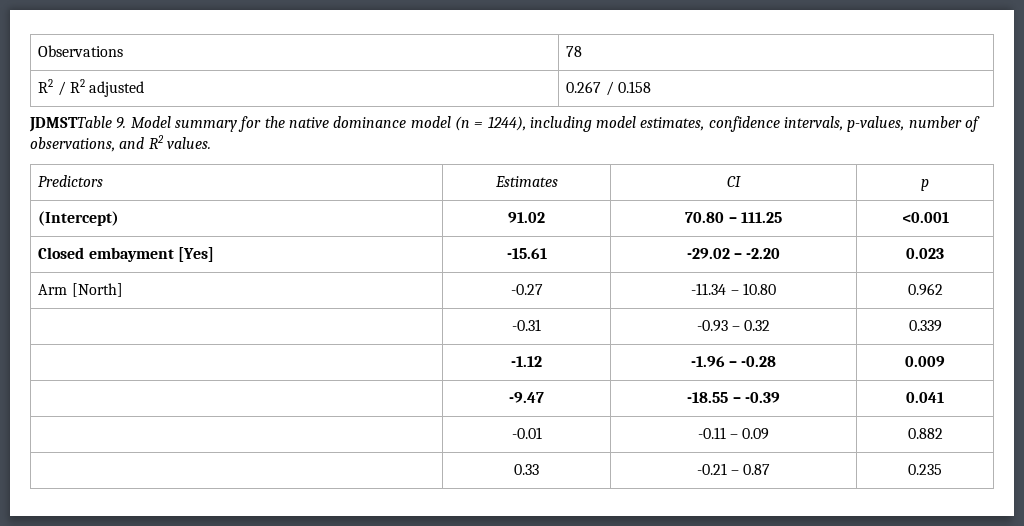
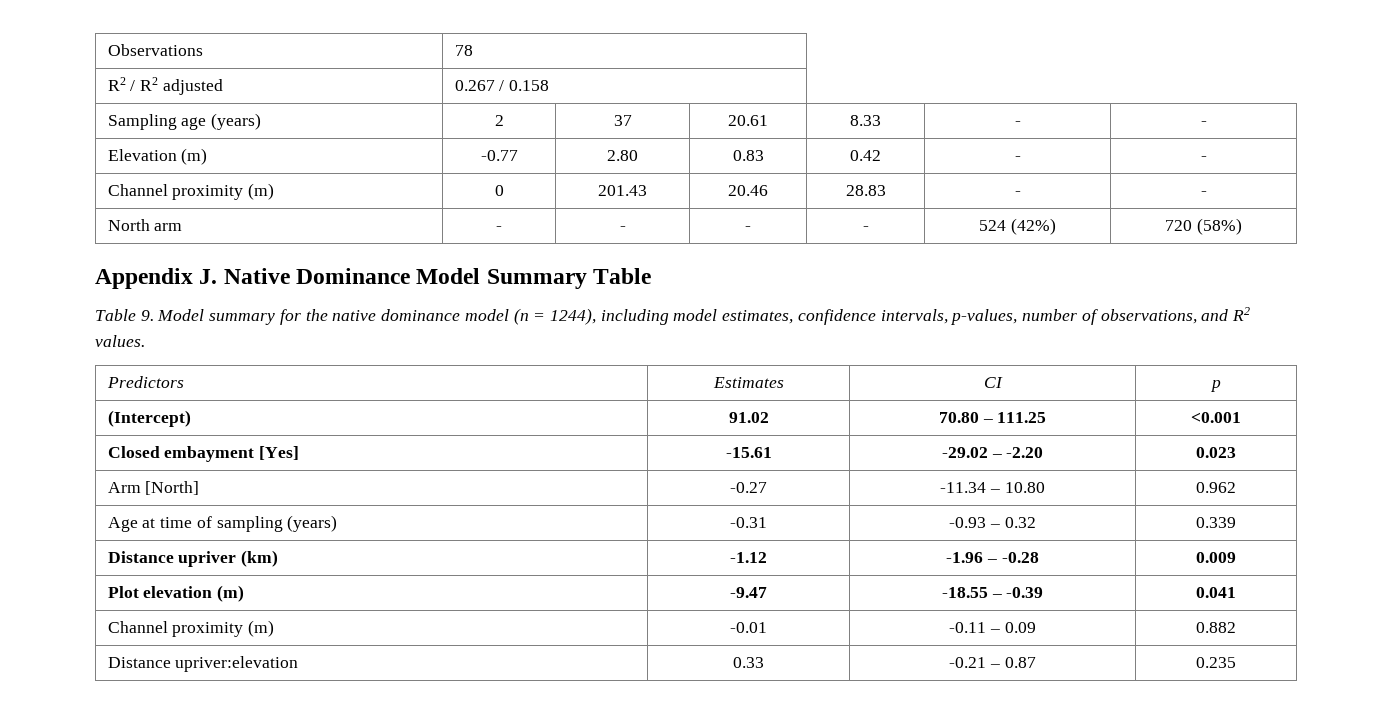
- JDMSTTable 9. Model summary for the native dominance model (n = 1244), including model estimates, confidence intervals, p-values, number of observations, and R2 values.
+ Sampling age (years) | 2 | 37 | 20.61 | 8.33 | - | -
+ Elevation (m) | -0.77 | 2.80 | 0.83 | 0.42 | - | -
+ Channel proximity (m) | 0 | 201.43 | 20.46 | 28.83 | - | -
+ North arm | - | - | - | - | 524 (42%) | 720 (58%)
+ Appendix J. Native Dominance Model Summary Table
+ Table 9. Model summary for the native dominance model (n = 1244), including model estimates, confidence intervals, p-values, number of observations, and R2 values.
- | -0.31 | -0.93 – 0.32 | 0.339
+ Age at time of sampling (years) | -0.31 | -0.93 – 0.32 | 0.339
- | -1.12 | -1.96 – -0.28 | 0.009
+ Distance upriver (km) | -1.12 | -1.96 – -0.28 | 0.009
- | -9.47 | -18.55 – -0.39 | 0.041
+ Plot elevation (m) | -9.47 | -18.55 – -0.39 | 0.041
- | -0.01 | -0.11 – 0.09 | 0.882
+ Channel proximity (m) | -0.01 | -0.11 – 0.09 | 0.882
- | 0.33 | -0.21 – 0.87 | 0.235
+ Distance upriver:elevation | 0.33 | -0.21 – 0.87 | 0.235

